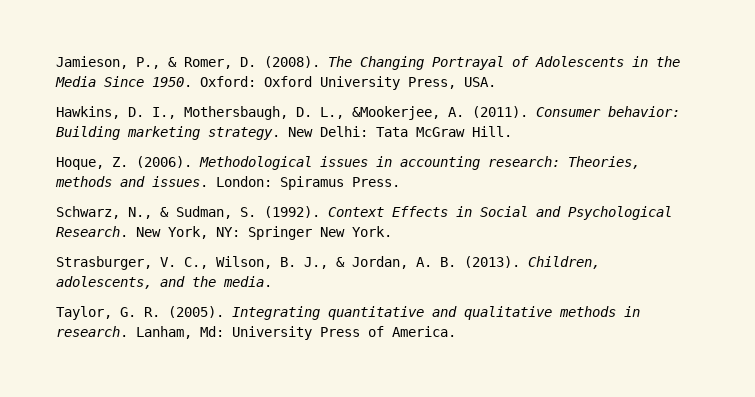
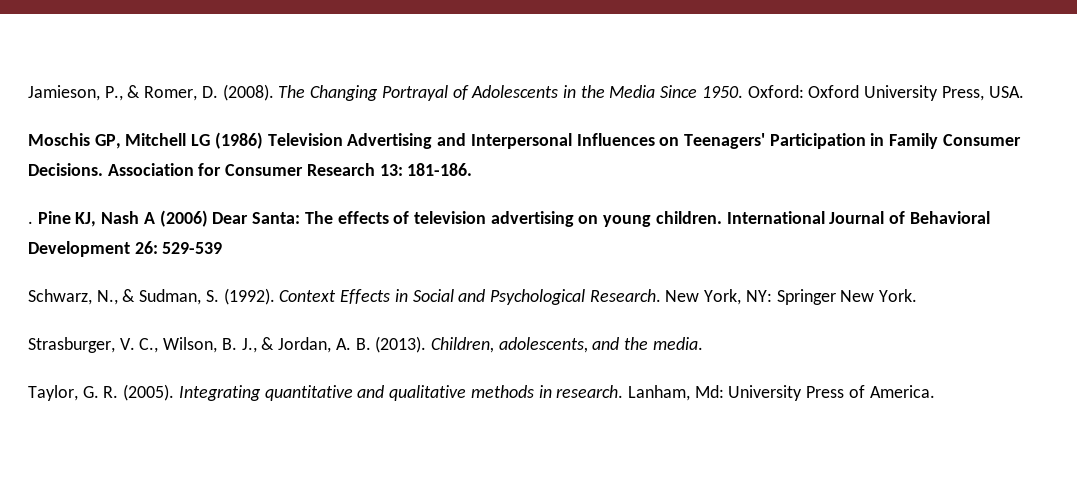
- Hawkins, D. I., Mothersbaugh, D. L., &Mookerjee, A. (2011). Consumer behavior: Building marketing strategy. New Delhi: Tata McGraw Hill.
- Hoque, Z. (2006). Methodological issues in accounting research: Theories, methods and issues. London: Spiramus Press.
+ Moschis GP, Mitchell LG (1986) Television Advertising and Interpersonal Influences on Teenagers' Participation in Family Consumer Decisions. Association for Consumer Research 13: 181-186.
+ . Pine KJ, Nash A (2006) Dear Santa: The effects of television advertising on young children. International Journal of Behavioral Development 26: 529-539

